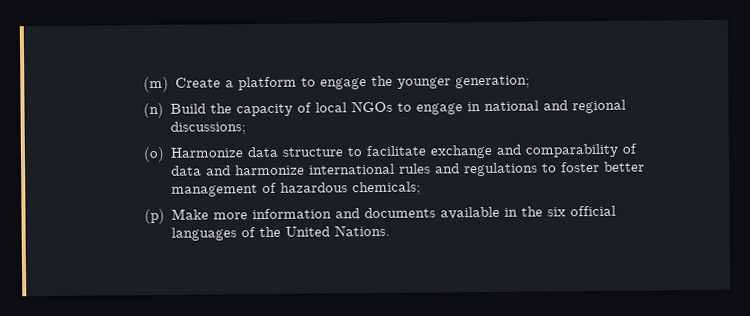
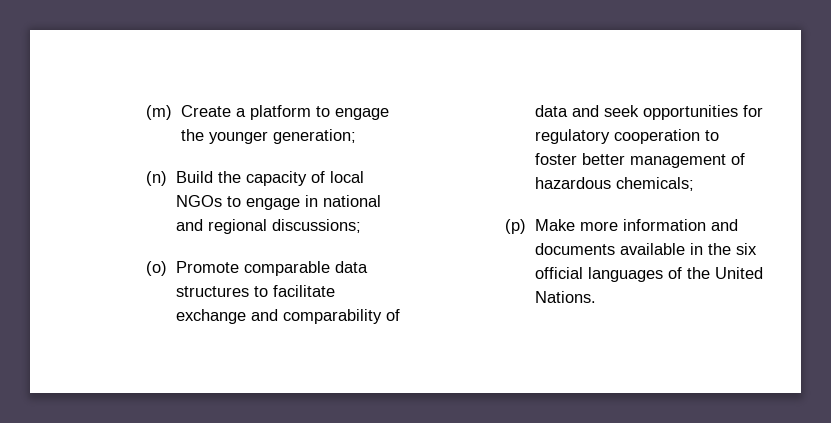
- (o) Harmonize data structure to facilitate exchange and comparability of data and harmonize international rules and regulations to foster better management of hazardous chemicals;
+ (o) Promote comparable data structures to facilitate exchange and comparability of data and seek opportunities for regulatory cooperation to foster better management of hazardous chemicals;

